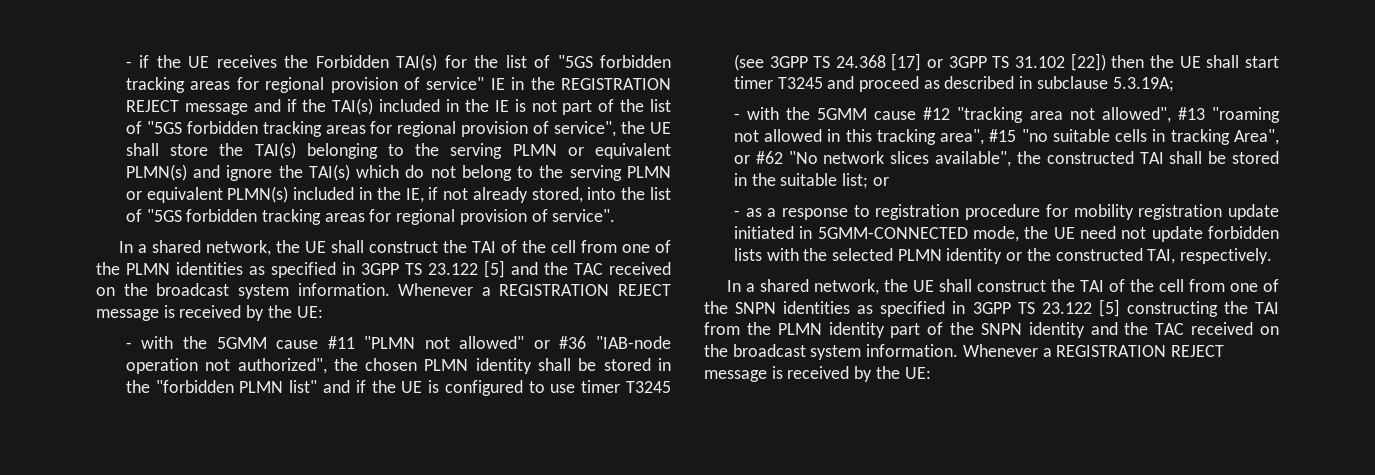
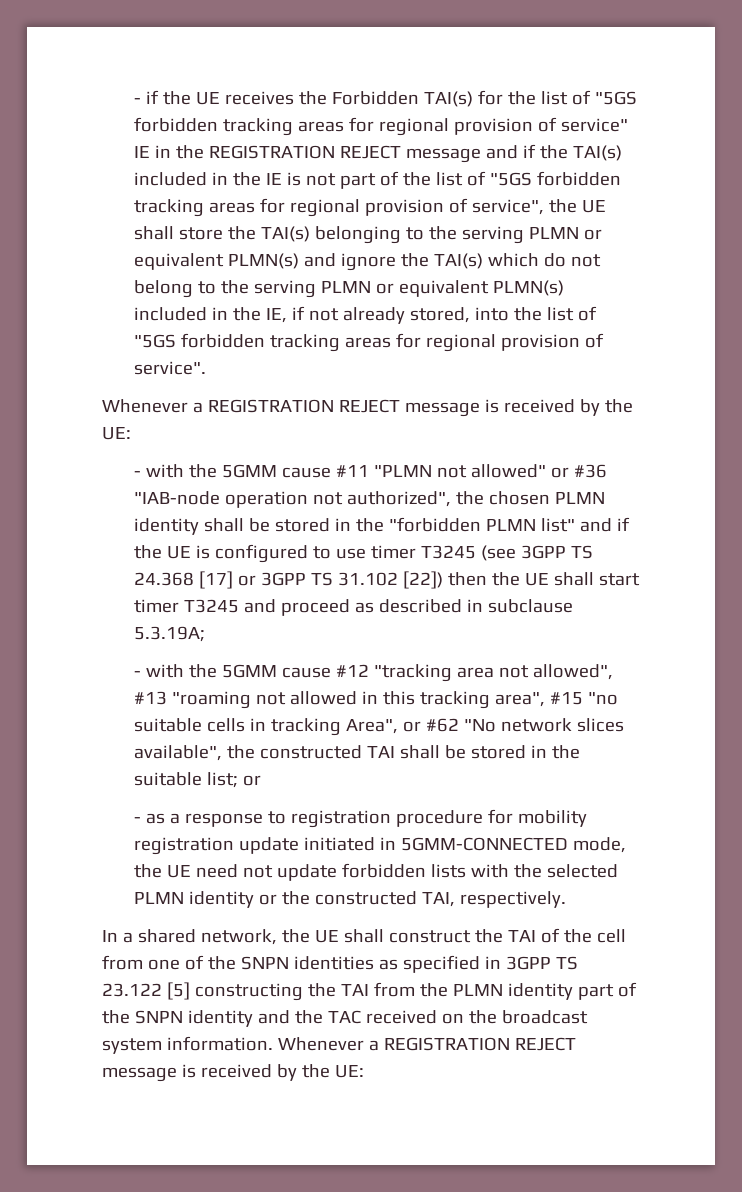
- In a shared network, the UE shall construct the TAI of the cell from one of the PLMN identities as specified in 3GPP TS 23.122 [5] and the TAC received on the broadcast system information.

